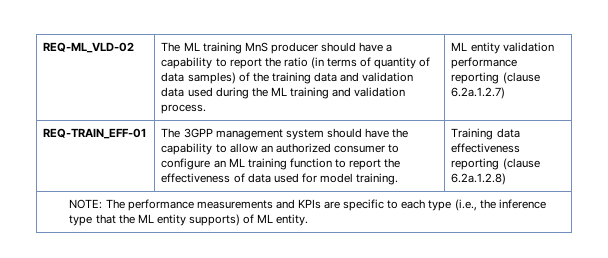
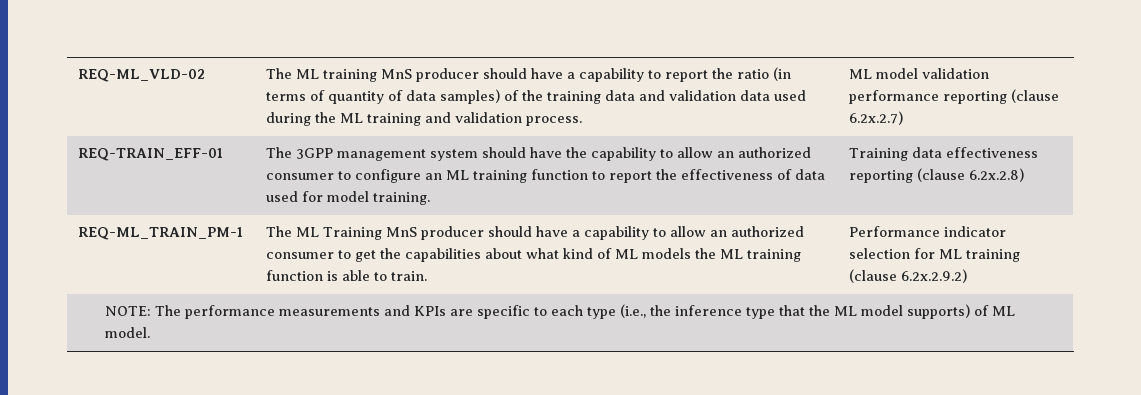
- ML entity validation performance reporting (clause 6.2a.1.2.7)
+ ML model validation performance reporting (clause 6.2x.2.7)
- REQ-TRAIN_EFF-01 | The 3GPP management system should have the capability to allow an authorized consumer to configure an ML training function to report the effectiveness of data used for model training. | Training data effectiveness reporting (clause 6.2a.1.2.8)
+ REQ-TRAIN_EFF-01 | The 3GPP management system should have the capability to allow an authorized consumer to configure an ML training function to report the effectiveness of data used for model training. | Training data effectiveness reporting (clause 6.2x.2.8)
+ REQ-ML_TRAIN_PM-1 | The ML Training MnS producer should have a capability to allow an authorized consumer to get the capabilities about what kind of ML models the ML training function is able to train. | Performance indicator selection for ML training (clause 6.2x.2.9.2)
- NOTE: The performance measurements and KPIs are specific to each type (i.e., the inference type that the ML entity supports) of ML entity.
+ NOTE: The performance measurements and KPIs are specific to each type (i.e., the inference type that the ML model supports) of ML model.

